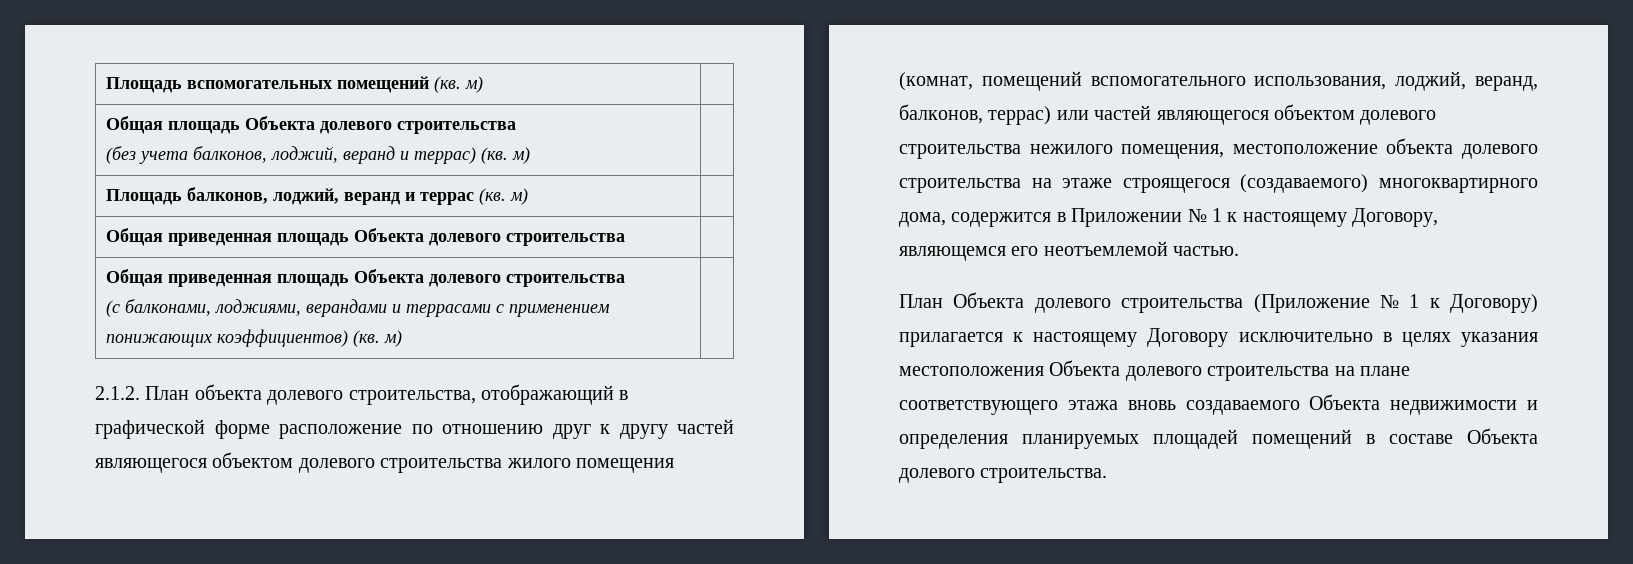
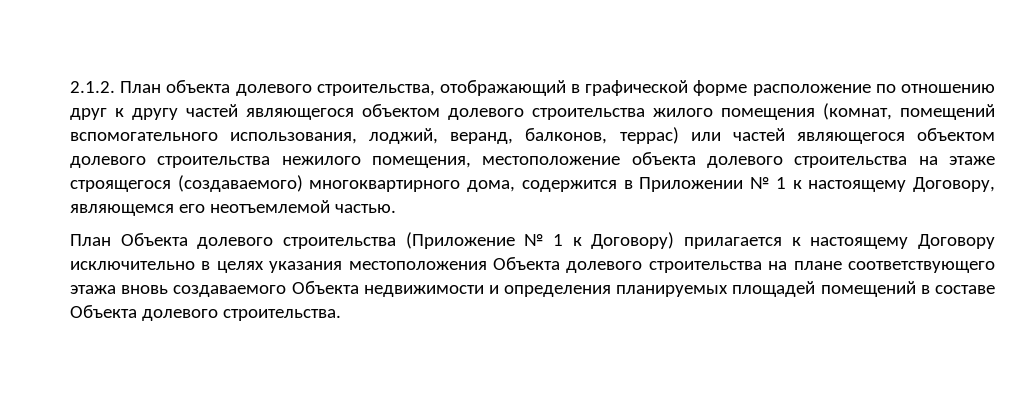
- Площадь вспомогательных помещений (кв. м) |
- Общая площадь Объекта долевого строительства
- (без учета балконов, лоджий, веранд и террас) (кв. м) |
- Площадь балконов, лоджий, веранд и террас (кв. м) |
- Общая приведенная площадь Объекта долевого строительства |
- Общая приведенная площадь Объекта долевого строительства
- (с балконами, лоджиями, верандами и террасами с применением понижающих коэффициентов) (кв. м) |

